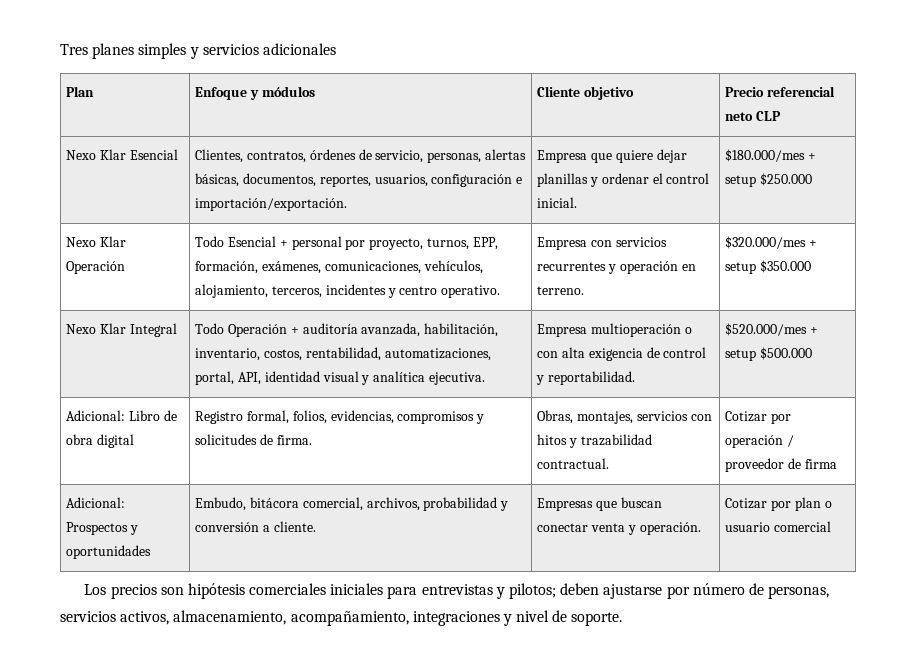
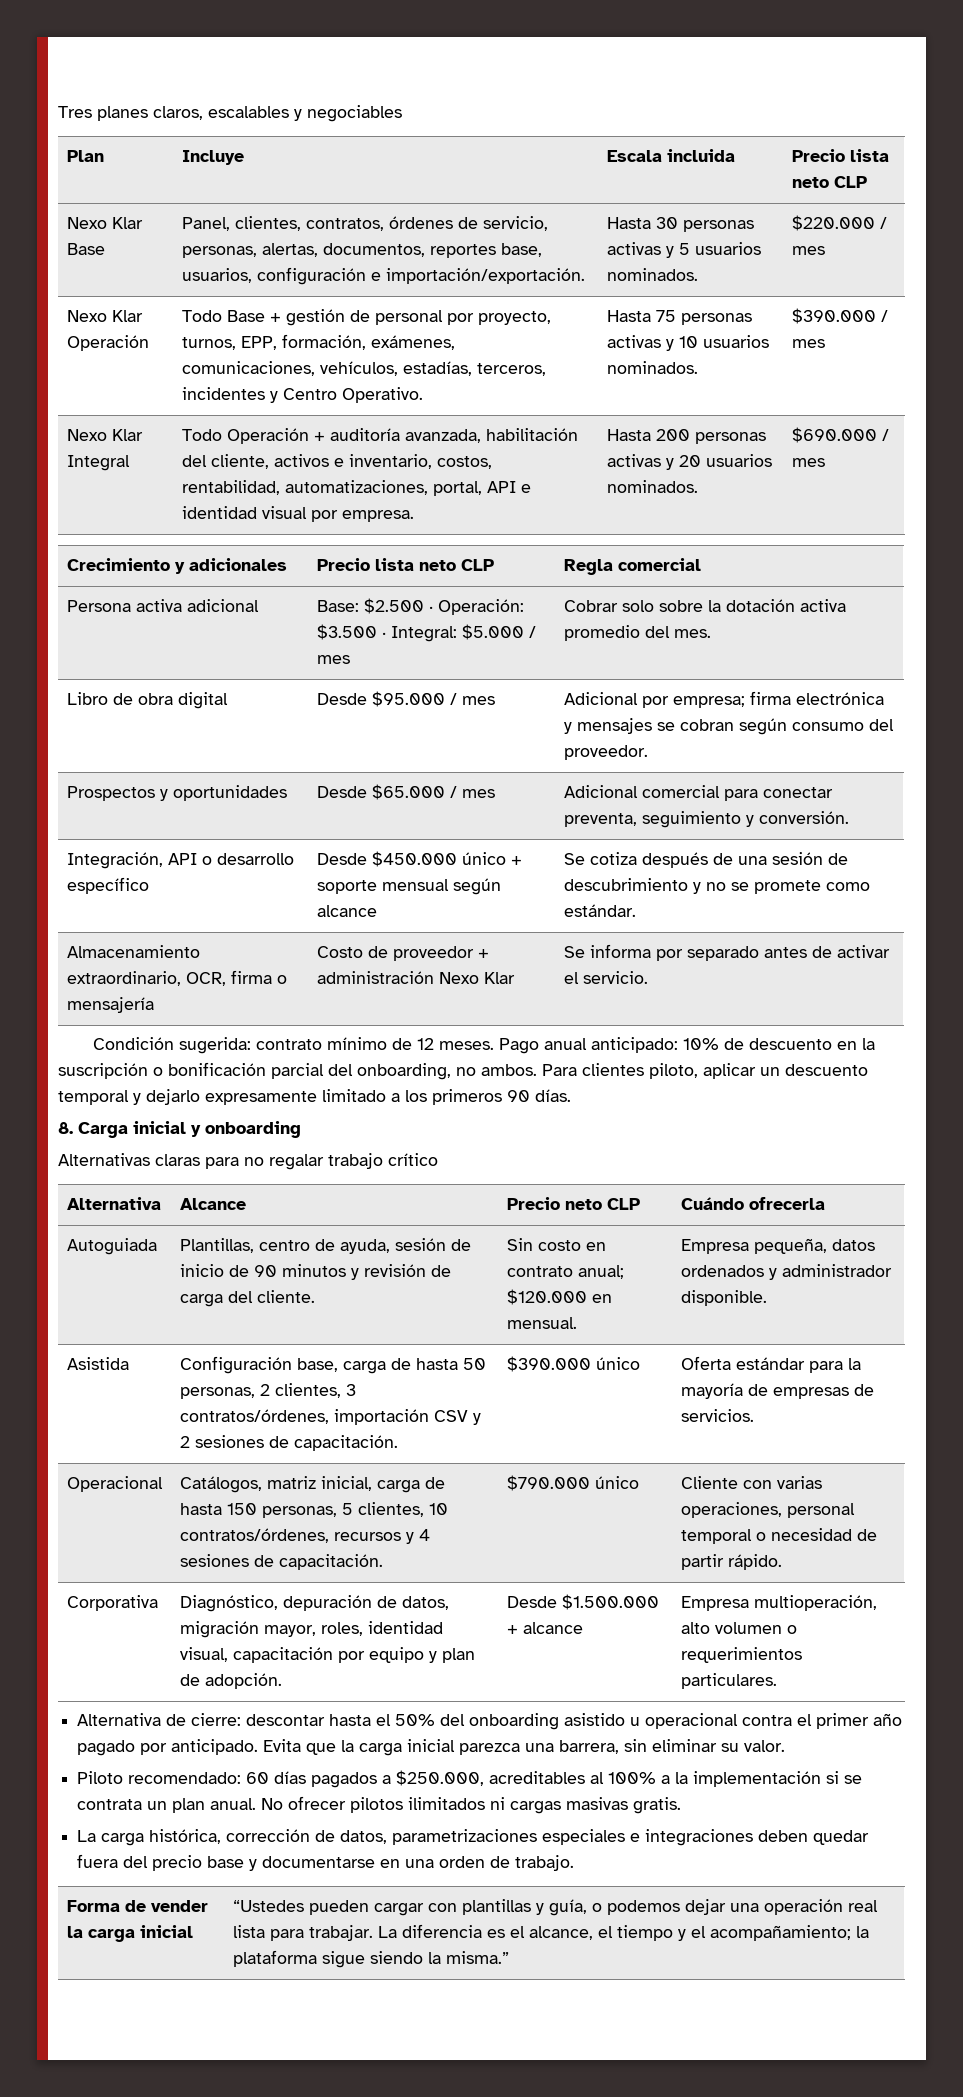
- Tres planes simples y servicios adicionales
- Plan | Enfoque y módulos | Cliente objetivo | Precio referencial neto CLP
+ Tres planes claros, escalables y negociables
+ Plan | Incluye | Escala incluida | Precio lista neto CLP
- Nexo Klar Esencial | Clientes, contratos, órdenes de servicio, personas, alertas básicas, documentos, reportes, usuarios, configuración e importación/exportación. | Empresa que quiere dejar planillas y ordenar el control inicial. | $180.000/mes + setup $250.000
+ Nexo Klar Base | Panel, clientes, contratos, órdenes de servicio, personas, alertas, documentos, reportes base, usuarios, configuración e importación/exportación. | Hasta 30 personas activas y 5 usuarios nominados. | $220.000 / mes
- Nexo Klar Operación | Todo Esencial + personal por proyecto, turnos, EPP, formación, exámenes, comunicaciones, vehículos, alojamiento, terceros, incidentes y centro operativo. | Empresa con servicios recurrentes y operación en terreno. | $320.000/mes + setup $350.000
+ Nexo Klar Operación | Todo Base + gestión de personal por proyecto, turnos, EPP, formación, exámenes, comunicaciones, vehículos, estadías, terceros, incidentes y Centro Operativo. | Hasta 75 personas activas y 10 usuarios nominados. | $390.000 / mes
- Nexo Klar Integral | Todo Operación + auditoría avanzada, habilitación, inventario, costos, rentabilidad, automatizaciones, portal, API, identidad visual y analítica ejecutiva. | Empresa multioperación o con alta exigencia de control y reportabilidad. | $520.000/mes + setup $500.000
- Adicional: Libro de obra digital | Registro formal, folios, evidencias, compromisos y solicitudes de firma. | Obras, montajes, servicios con hitos y trazabilidad contractual. | Cotizar por operación / proveedor de firma
- Adicional: Prospectos y oportunidades | Embudo, bitácora comercial, archivos, probabilidad y conversión a cliente. | Empresas que buscan conectar venta y operación. | Cotizar por plan o usuario comercial
- Los precios son hipótesis comerciales iniciales para entrevistas y pilotos; deben ajustarse por número de personas, servicios activos, almacenamiento, acompañamiento, integraciones y nivel de soporte.
+ Nexo Klar Integral | Todo Operación + auditoría avanzada, habilitación del cliente, activos e inventario, costos, rentabilidad, automatizaciones, portal, API e identidad visual por empresa. | Hasta 200 personas activas y 20 usuarios nominados. | $690.000 / mes
+ Crecimiento y adicionales | Precio lista neto CLP | Regla comercial
+ Persona activa adicional | Base: $2.500 · Operación: $3.500 · Integral: $5.000 / mes | Cobrar solo sobre la dotación activa promedio del mes.
+ Libro de obra digital | Desde $95.000 / mes | Adicional por empresa; firma electrónica y mensajes se cobran según consumo del proveedor.
+ Prospectos y oportunidades | Desde $65.000 / mes | Adicional comercial para conectar preventa, seguimiento y conversión.
+ Integración, API o desarrollo específico | Desde $450.000 único + soporte mensual según alcance | Se cotiza después de una sesión de descubrimiento y no se promete como estándar.
+ Almacenamiento extraordinario, OCR, firma o mensajería | Costo de proveedor + administración Nexo Klar | Se informa por separado antes de activar el servicio.
+ Condición sugerida: contrato mínimo de 12 meses. Pago anual anticipado: 10% de descuento en la suscripción o bonificación parcial del onboarding, no ambos. Para clientes piloto, aplicar un descuento temporal y dejarlo expresamente limitado a los primeros 90 días.
+ 8. Carga inicial y onboarding
+ Alternativas claras para no regalar trabajo crítico
+ Alternativa | Alcance | Precio neto CLP | Cuándo ofrecerla
+ Autoguiada | Plantillas, centro de ayuda, sesión de inicio de 90 minutos y revisión de carga del cliente. | Sin costo en contrato anual; $120.000 en mensual. | Empresa pequeña, datos ordenados y administrador disponible.
+ Asistida | Configuración base, carga de hasta 50 personas, 2 clientes, 3 contratos/órdenes, importación CSV y 2 sesiones de capacitación. | $390.000 único | Oferta estándar para la mayoría de empresas de servicios.
+ Operacional | Catálogos, matriz inicial, carga de hasta 150 personas, 5 clientes, 10 contratos/órdenes, recursos y 4 sesiones de capacitación. | $790.000 único | Cliente con varias operaciones, personal temporal o necesidad de partir rápido.
+ Corporativa | Diagnóstico, depuración de datos, migración mayor, roles, identidad visual, capacitación por equipo y plan de adopción. | Desde $1.500.000 + alcance | Empresa multioperación, alto volumen o requerimientos particulares.
+ Alternativa de cierre: descontar hasta el 50% del onboarding asistido u operacional contra el primer año pagado por anticipado. Evita que la carga inicial parezca una barrera, sin eliminar su valor.
+ Piloto recomendado: 60 días pagados a $250.000, acreditables al 100% a la implementación si se contrata un plan anual. No ofrecer pilotos ilimitados ni cargas masivas gratis.
+ La carga histórica, corrección de datos, parametrizaciones especiales e integraciones deben quedar fuera del precio base y documentarse en una orden de trabajo.
+ Forma de vender la carga inicial | “Ustedes pueden cargar con plantillas y guía, o podemos dejar una operación real lista para trabajar. La diferencia es el alcance, el tiempo y el acompañamiento; la plataforma sigue siendo la misma.”

